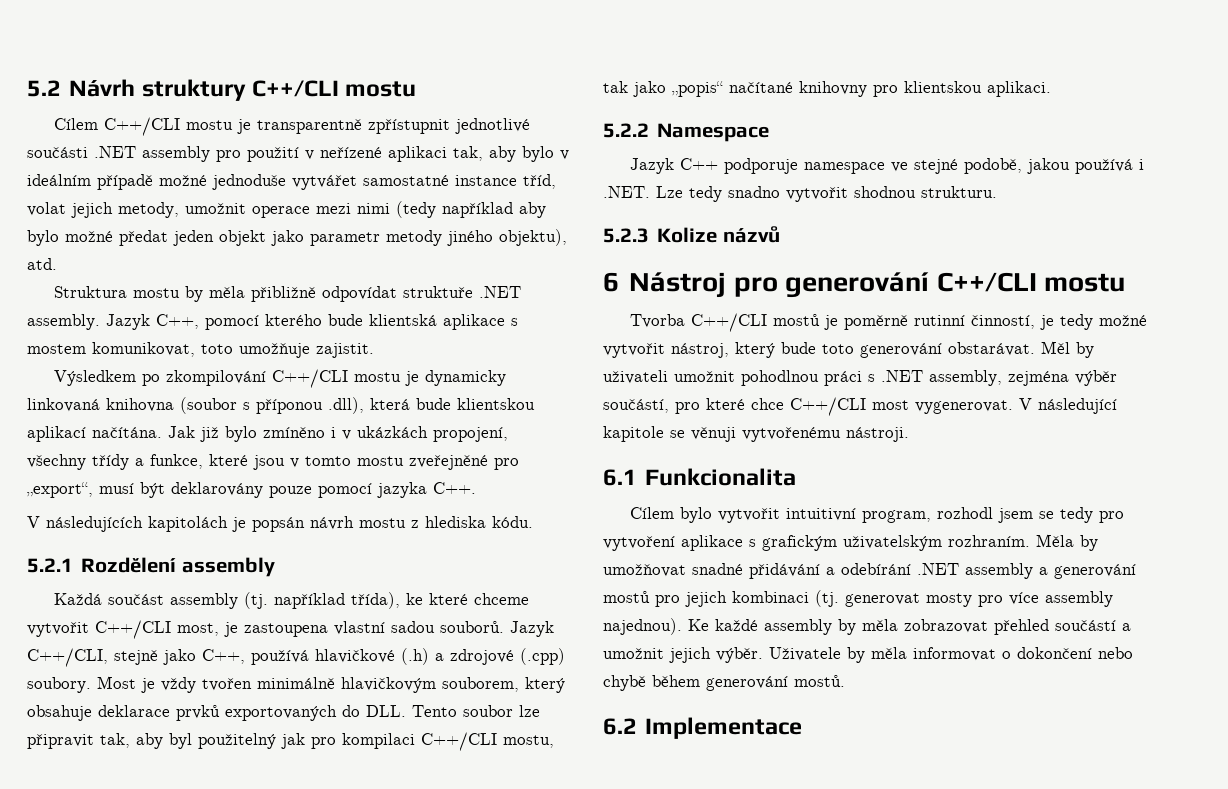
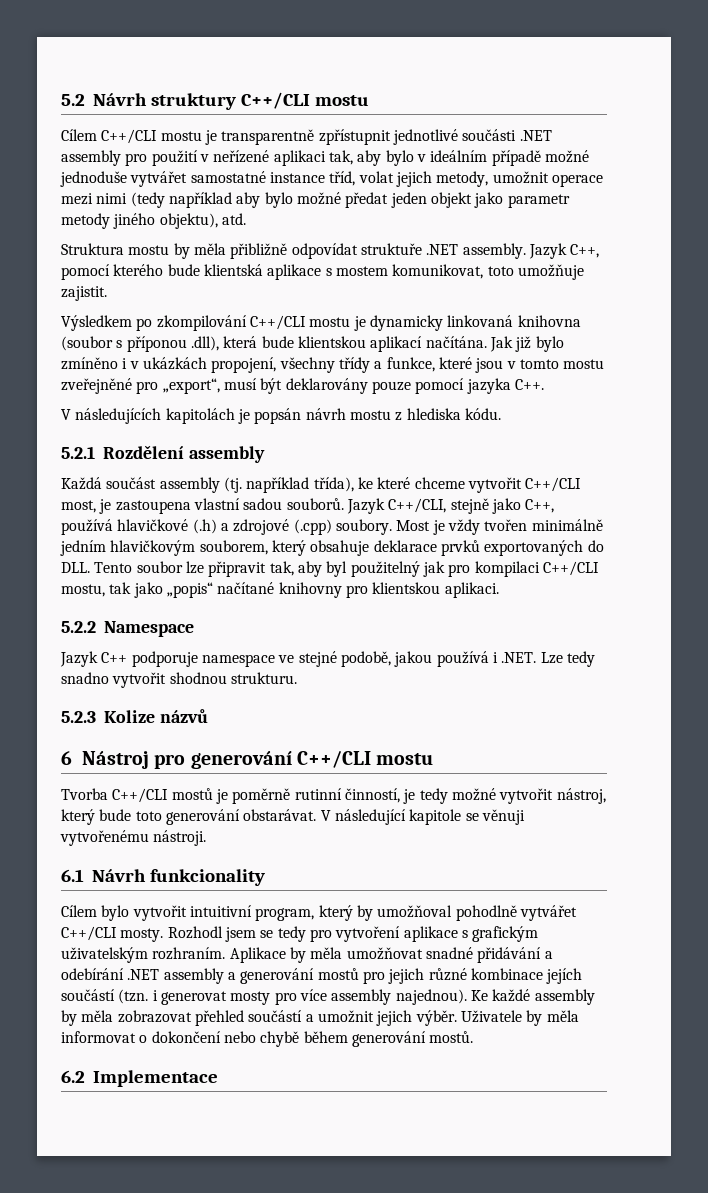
- Most je vždy tvořen minimálně hlavičkovým souborem, který obsahuje deklarace prvků exportovaných do DLL. Tento soubor lze připravit tak, aby byl použitelný jak pro kompilaci C++/CLI mostu, tak jako „popis“ načítané knihovny pro klientskou aplikaci.
+ Most je vždy tvořen minimálně jedním hlavičkovým souborem, který obsahuje deklarace prvků exportovaných do DLL. Tento soubor lze připravit tak, aby byl použitelný jak pro kompilaci C++/CLI mostu, tak jako „popis“ načítané knihovny pro klientskou aplikaci.
- Měl by uživateli umožnit pohodlnou práci s .NET assembly, zejména výběr součástí, pro které chce C++/CLI most vygenerovat.
- 6.1 Funkcionalita
+ 6.1 Návrh funkcionality
- Cílem bylo vytvořit intuitivní program, rozhodl jsem se tedy pro vytvoření aplikace s grafickým uživatelským rozhraním.
+ Cílem bylo vytvořit intuitivní program, který by umožňoval pohodlně vytvářet C++/CLI mosty. Rozhodl jsem se tedy pro vytvoření aplikace s grafickým uživatelským rozhraním.
- Měla by umožňovat snadné přidávání a odebírání .NET assembly a generování mostů pro jejich kombinaci (tj. generovat mosty pro více assembly najednou).
+ Aplikace by měla umožňovat snadné přidávání a odebírání .NET assembly a generování mostů pro jejich různé kombinace jejích součástí (tzn. i generovat mosty pro více assembly najednou).

